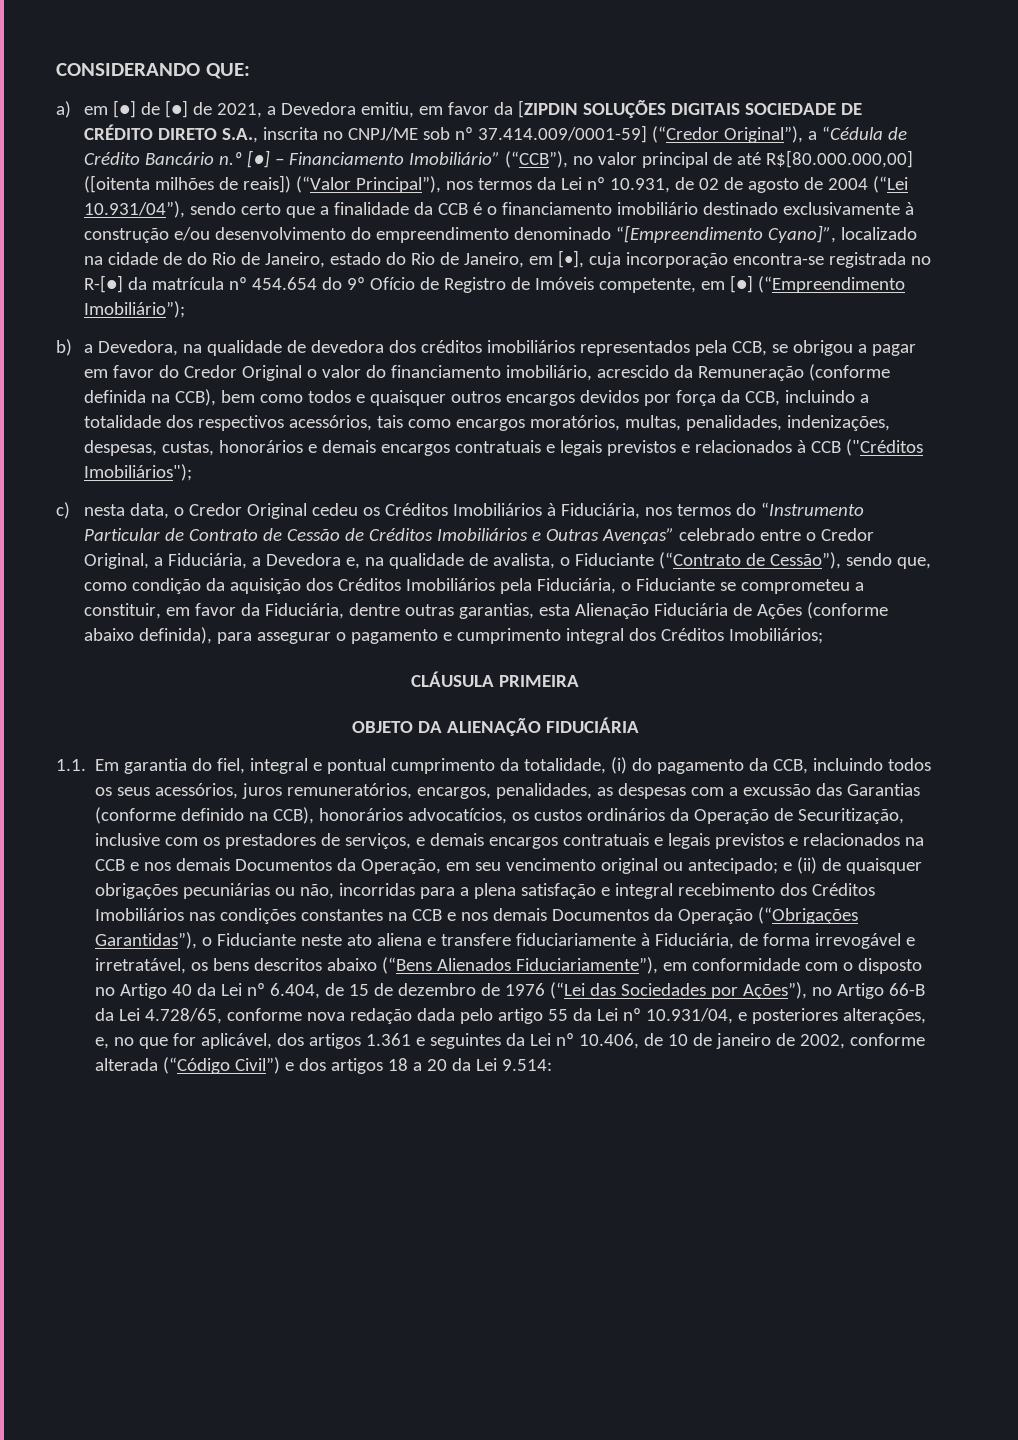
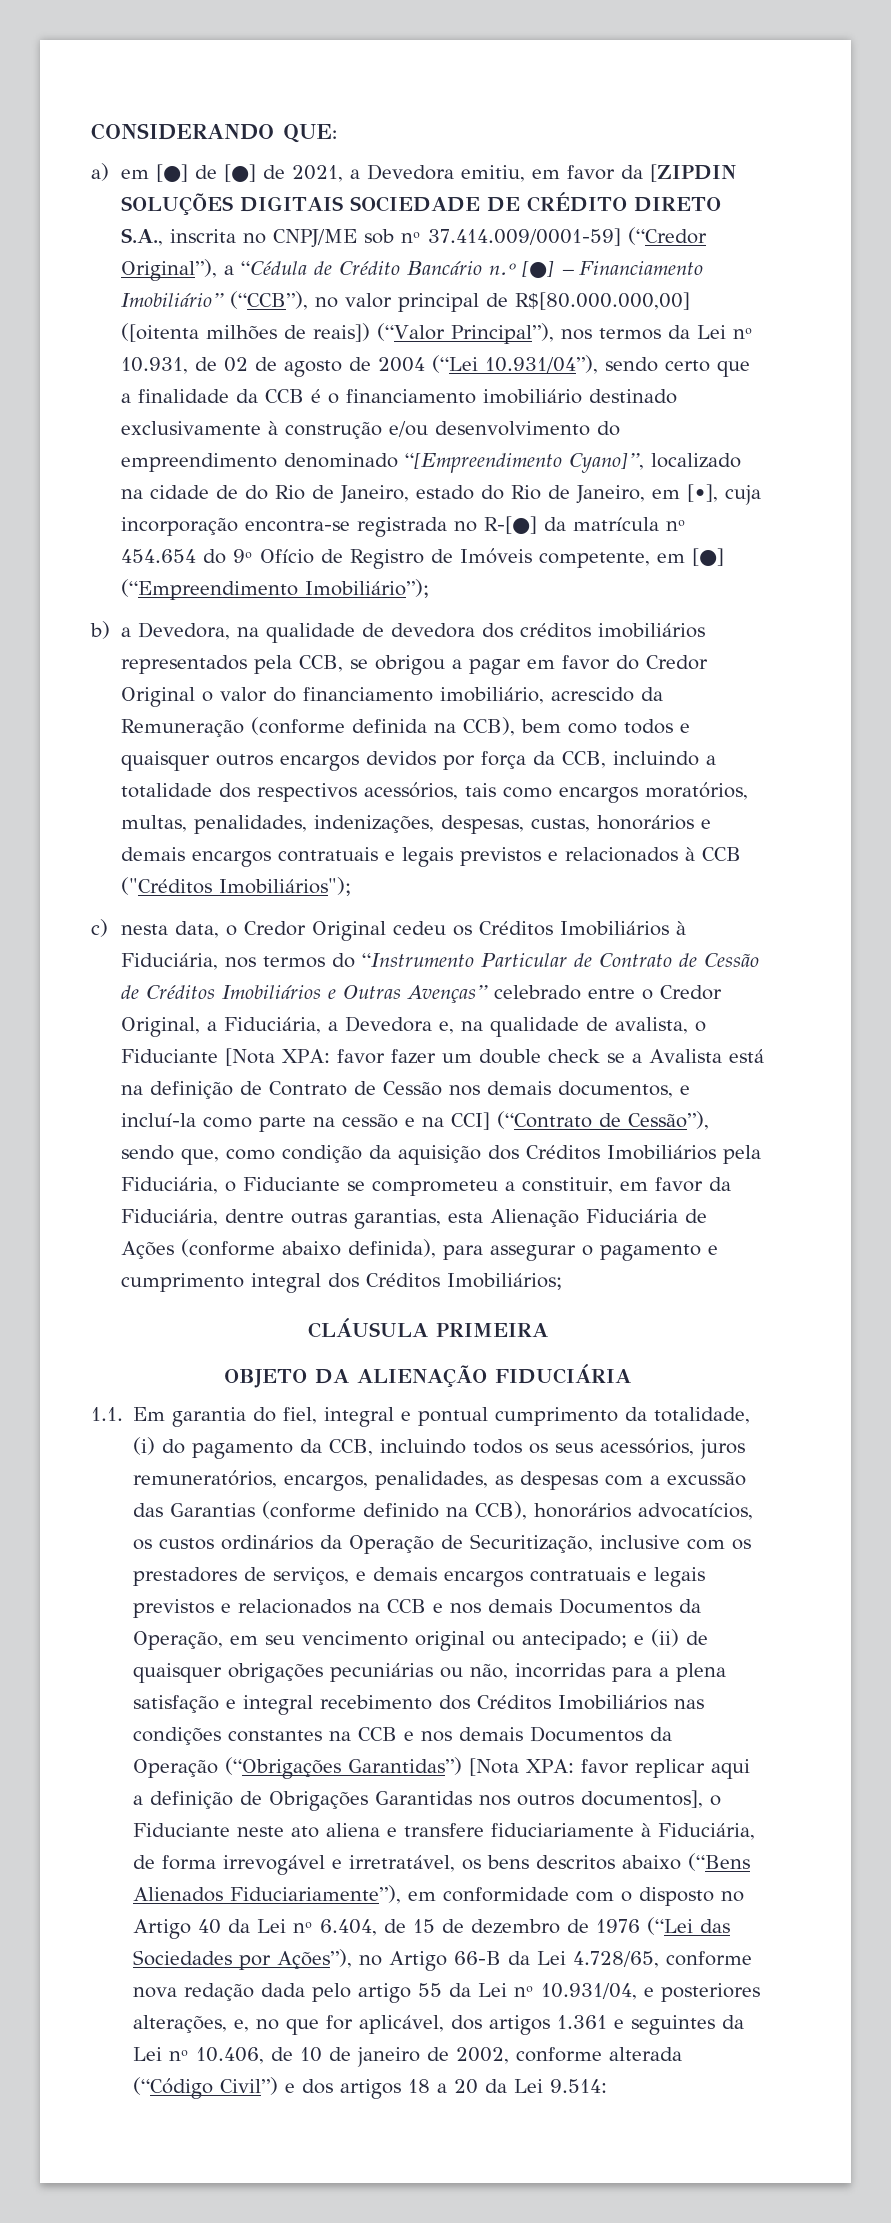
- a) em [●] de [●] de 2021, a Devedora emitiu, em favor da [ZIPDIN SOLUÇÕES DIGITAIS SOCIEDADE DE CRÉDITO DIRETO S.A., inscrita no CNPJ/ME sob nº 37.414.009/0001-59] (“Credor Original”), a “Cédula de Crédito Bancário n.º [●] – Financiamento Imobiliário” (“CCB”), no valor principal de até R$[80.000.000,00] ([oitenta milhões de reais]) (“Valor Principal”), nos termos da Lei nº 10.931, de 02 de agosto de 2004 (“Lei 10.931/04”), sendo certo que a finalidade da CCB é o financiamento imobiliário destinado exclusivamente à construção e/ou desenvolvimento do empreendimento denominado “[Empreendimento Cyano]”, localizado na cidade de do Rio de Janeiro, estado do Rio de Janeiro, em [•], cuja incorporação encontra-se registrada no R-[●] da matrícula nº 454.654 do 9º Ofício de Registro de Imóveis competente, em [●] (“Empreendimento Imobiliário”);
+ a) em [●] de [●] de 2021, a Devedora emitiu, em favor da [ZIPDIN SOLUÇÕES DIGITAIS SOCIEDADE DE CRÉDITO DIRETO S.A., inscrita no CNPJ/ME sob nº 37.414.009/0001-59] (“Credor Original”), a “Cédula de Crédito Bancário n.º [●] – Financiamento Imobiliário” (“CCB”), no valor principal de R$[80.000.000,00] ([oitenta milhões de reais]) (“Valor Principal”), nos termos da Lei nº 10.931, de 02 de agosto de 2004 (“Lei 10.931/04”), sendo certo que a finalidade da CCB é o financiamento imobiliário destinado exclusivamente à construção e/ou desenvolvimento do empreendimento denominado “[Empreendimento Cyano]”, localizado na cidade de do Rio de Janeiro, estado do Rio de Janeiro, em [•], cuja incorporação encontra-se registrada no R-[●] da matrícula nº 454.654 do 9º Ofício de Registro de Imóveis competente, em [●] (“Empreendimento Imobiliário”);
- c) nesta data, o Credor Original cedeu os Créditos Imobiliários à Fiduciária, nos termos do “Instrumento Particular de Contrato de Cessão de Créditos Imobiliários e Outras Avenças” celebrado entre o Credor Original, a Fiduciária, a Devedora e, na qualidade de avalista, o Fiduciante (“Contrato de Cessão”), sendo que, como condição da aquisição dos Créditos Imobiliários pela Fiduciária, o Fiduciante se comprometeu a constituir, em favor da Fiduciária, dentre outras garantias, esta Alienação Fiduciária de Ações (conforme abaixo definida), para assegurar o pagamento e cumprimento integral dos Créditos Imobiliários;
+ c) nesta data, o Credor Original cedeu os Créditos Imobiliários à Fiduciária, nos termos do “Instrumento Particular de Contrato de Cessão de Créditos Imobiliários e Outras Avenças” celebrado entre o Credor Original, a Fiduciária, a Devedora e, na qualidade de avalista, o Fiduciante [Nota XPA: favor fazer um double check se a Avalista está na definição de Contrato de Cessão nos demais documentos, e incluí-la como parte na cessão e na CCI] (“Contrato de Cessão”), sendo que, como condição da aquisição dos Créditos Imobiliários pela Fiduciária, o Fiduciante se comprometeu a constituir, em favor da Fiduciária, dentre outras garantias, esta Alienação Fiduciária de Ações (conforme abaixo definida), para assegurar o pagamento e cumprimento integral dos Créditos Imobiliários;
- e (ii) de quaisquer obrigações pecuniárias ou não, incorridas para a plena satisfação e integral recebimento dos Créditos Imobiliários nas condições constantes na CCB e nos demais Documentos da Operação (“Obrigações Garantidas”), o Fiduciante neste ato aliena e transfere fiduciariamente à Fiduciária, de forma irrevogável e irretratável, os bens descritos abaixo (“Bens Alienados Fiduciariamente”), em conformidade com o disposto no Artigo 40 da Lei nº 6.404, de 15 de dezembro de 1976 (“Lei das Sociedades por Ações”), no Artigo 66-B da Lei 4.728/65, conforme nova redação dada pelo artigo 55 da Lei nº 10.931/04, e posteriores alterações, e, no que for aplicável, dos artigos 1.361 e seguintes da Lei nº 10.406, de 10 de janeiro de 2002, conforme alterada (“Código Civil”) e dos artigos 18 a 20 da Lei 9.514:
+ e (ii) de quaisquer obrigações pecuniárias ou não, incorridas para a plena satisfação e integral recebimento dos Créditos Imobiliários nas condições constantes na CCB e nos demais Documentos da Operação (“Obrigações Garantidas”) [Nota XPA: favor replicar aqui a definição de Obrigações Garantidas nos outros documentos], o Fiduciante neste ato aliena e transfere fiduciariamente à Fiduciária, de forma irrevogável e irretratável, os bens descritos abaixo (“Bens Alienados Fiduciariamente”), em conformidade com o disposto no Artigo 40 da Lei nº 6.404, de 15 de dezembro de 1976 (“Lei das Sociedades por Ações”), no Artigo 66-B da Lei 4.728/65, conforme nova redação dada pelo artigo 55 da Lei nº 10.931/04, e posteriores alterações, e, no que for aplicável, dos artigos 1.361 e seguintes da Lei nº 10.406, de 10 de janeiro de 2002, conforme alterada (“Código Civil”) e dos artigos 18 a 20 da Lei 9.514:

